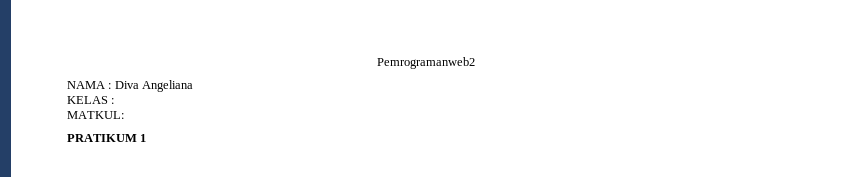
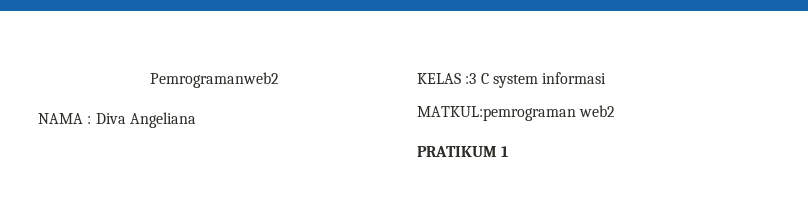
- KELAS :
- MATKUL:
+ KELAS :3 C system informasi
+ MATKUL:pemrograman web2

